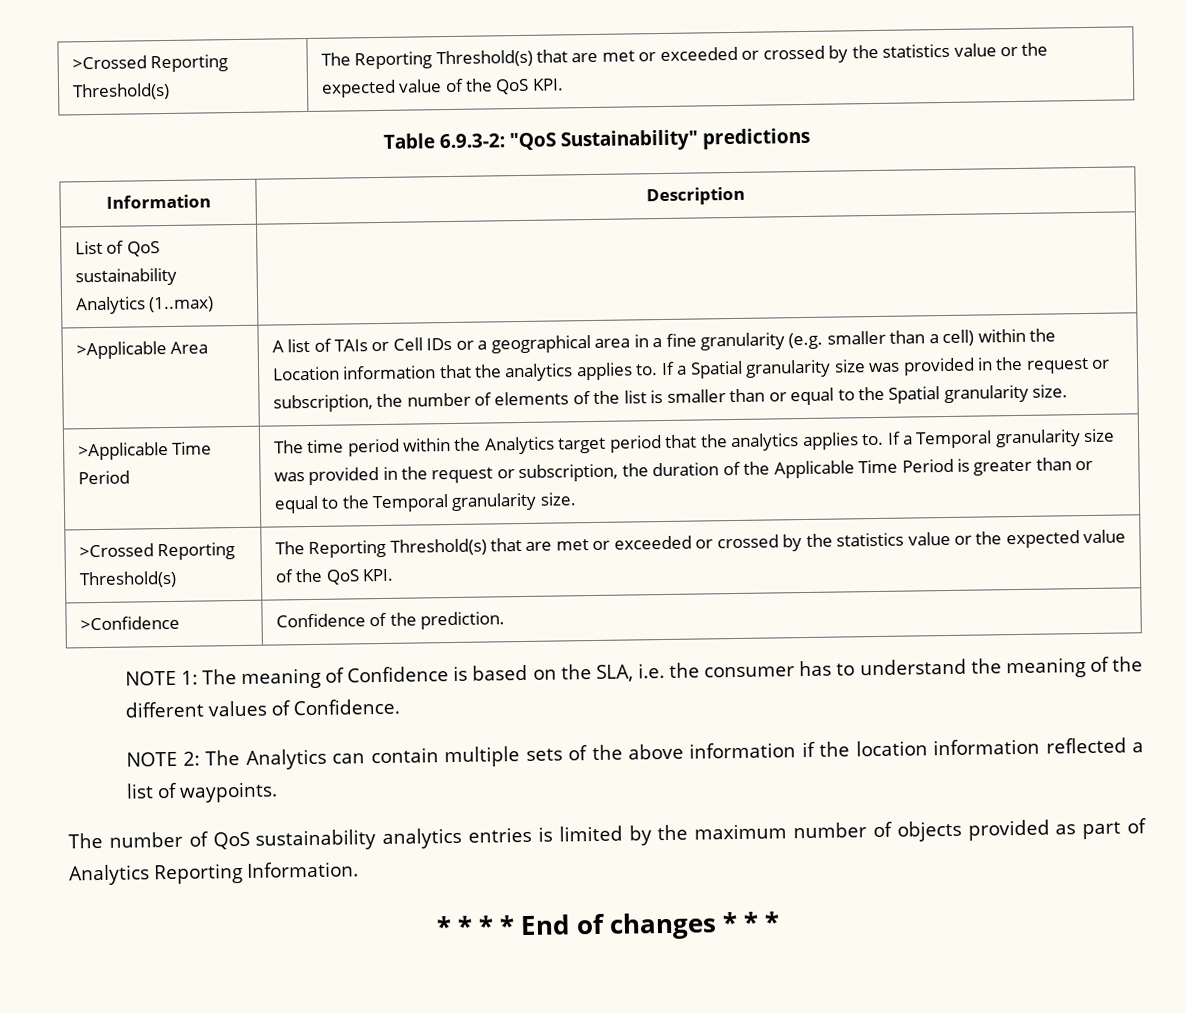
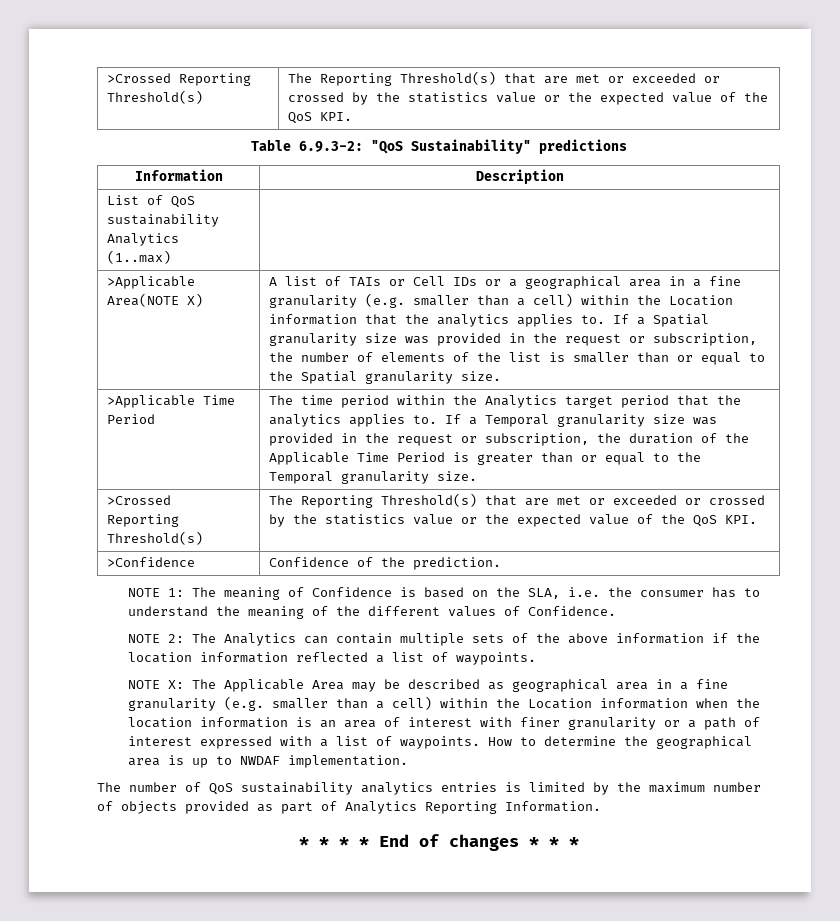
- >Applicable Area
+ >Applicable Area(NOTE X)
+ NOTE X: The Applicable Area may be described as geographical area in a fine granularity (e.g. smaller than a cell) within the Location information when the location information is an area of interest with finer granularity or a path of interest expressed with a list of waypoints. How to determine the geographical area is up to NWDAF implementation.

